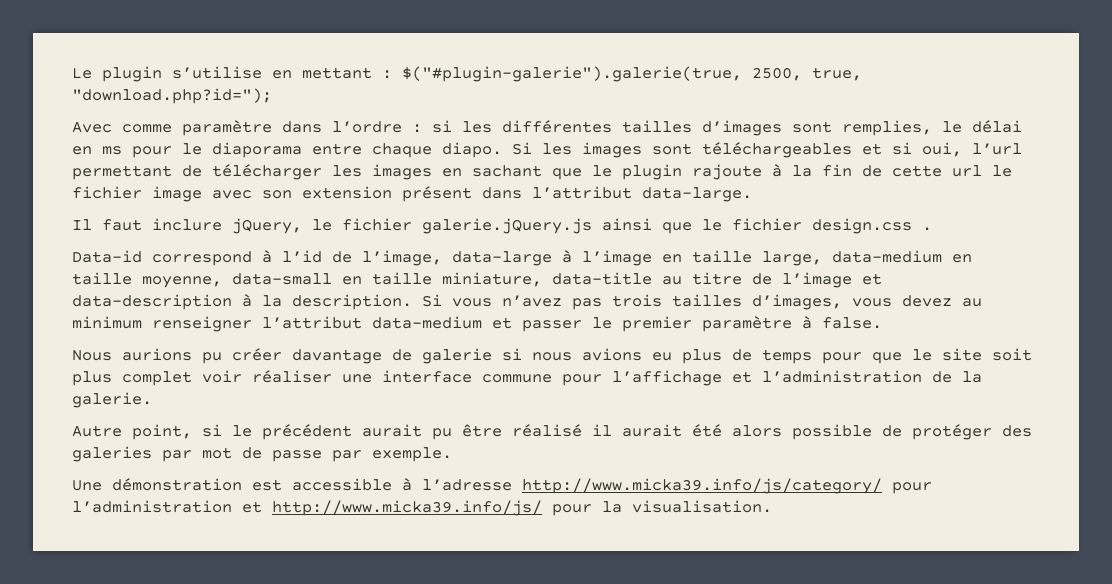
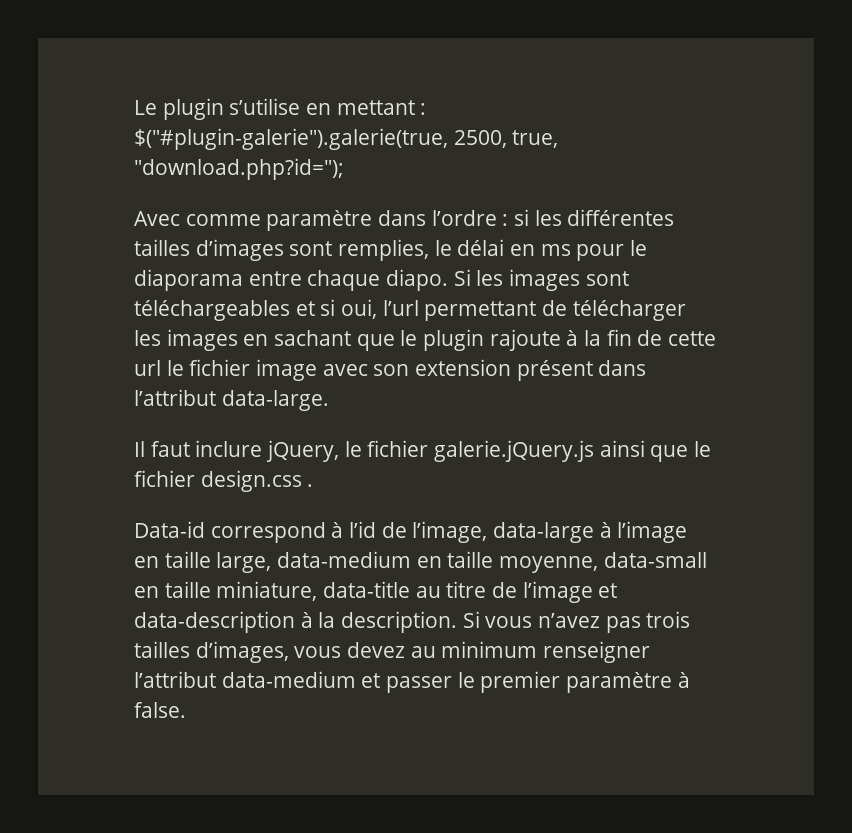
- Nous aurions pu créer davantage de galerie si nous avions eu plus de temps pour que le site soit plus complet voir réaliser une interface commune pour l’affichage et l’administration de la galerie.
- Autre point, si le précédent aurait pu être réalisé il aurait été alors possible de protéger des galeries par mot de passe par exemple.
- Une démonstration est accessible à l’adresse http://www.micka39.info/js/category/ pour l’administration et http://www.micka39.info/js/ pour la visualisation.

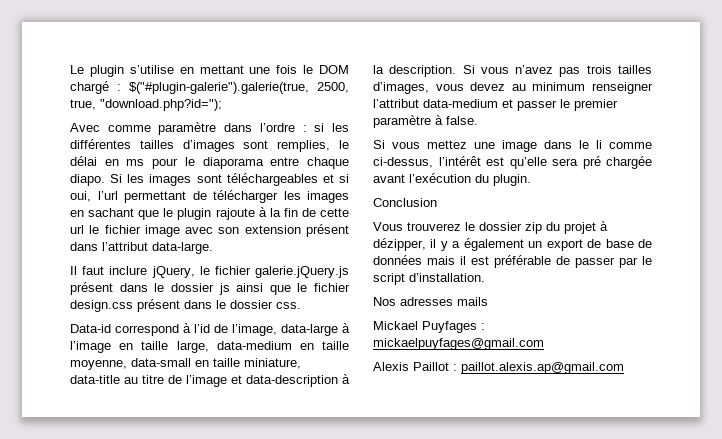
- Le plugin s’utilise en mettant : $("#plugin-galerie").galerie(true, 2500, true, "download.php?id=");
+ Le plugin s’utilise en mettant une fois le DOM chargé : $("#plugin-galerie").galerie(true, 2500, true, "download.php?id=");
- Il faut inclure jQuery, le fichier galerie.jQuery.js ainsi que le fichier design.css .
+ Il faut inclure jQuery, le fichier galerie.jQuery.js présent dans le dossier js ainsi que le fichier design.css présent dans le dossier css.
+ Si vous mettez une image dans le li comme ci-dessus, l’intérêt est qu’elle sera pré chargée avant l’exécution du plugin.
+ Conclusion
+ Vous trouverez le dossier zip du projet à dézipper, il y a également un export de base de données mais il est préférable de passer par le script d’installation.
+ Nos adresses mails
+ Mickael Puyfages : mickaelpuyfages@gmail.com
+ Alexis Paillot : paillot.alexis.ap@gmail.com

